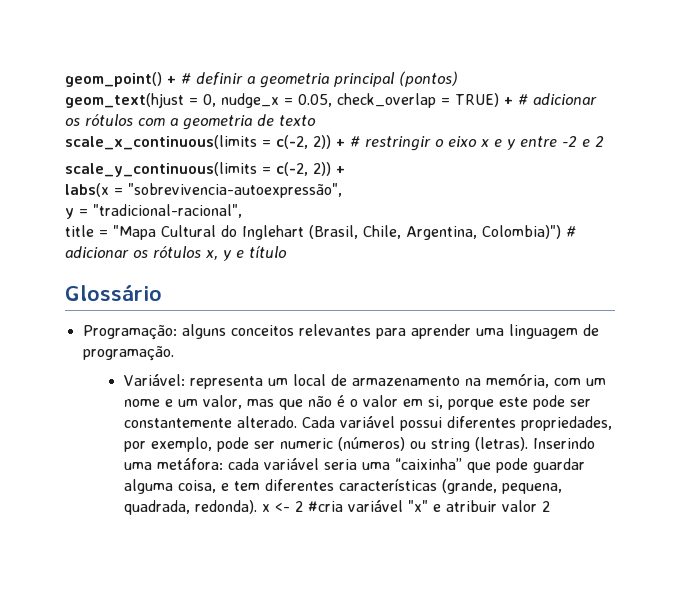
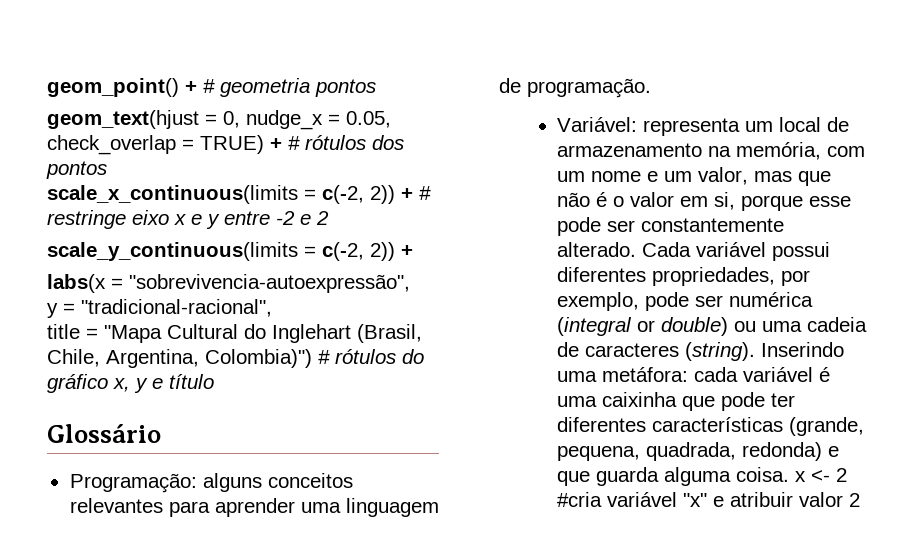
- geom_point() + # definir a geometria principal (pontos)
+ geom_point() + # geometria pontos
- geom_text(hjust = 0, nudge_x = 0.05, check_overlap = TRUE) + # adicionar os rótulos com a geometria de texto
+ geom_text(hjust = 0, nudge_x = 0.05, check_overlap = TRUE) + # rótulos dos pontos
- scale_x_continuous(limits = c(-2, 2)) + # restringir o eixo x e y entre -2 e 2
+ scale_x_continuous(limits = c(-2, 2)) + # restringe eixo x e y entre -2 e 2
- title = "Mapa Cultural do Inglehart (Brasil, Chile, Argentina, Colombia)") # adicionar os rótulos x, y e título
+ title = "Mapa Cultural do Inglehart (Brasil, Chile, Argentina, Colombia)") # rótulos do gráfico x, y e título
- Variável: representa um local de armazenamento na memória, com um nome e um valor, mas que não é o valor em si, porque este pode ser constantemente alterado.
+ Variável: representa um local de armazenamento na memória, com um nome e um valor, mas que não é o valor em si, porque esse pode ser constantemente alterado.
- Cada variável possui diferentes propriedades, por exemplo, pode ser numeric (números) ou string (letras).
+ Cada variável possui diferentes propriedades, por exemplo, pode ser numérica (integral or double) ou uma cadeia de caracteres (string).
- Inserindo uma metáfora: cada variável seria uma “caixinha” que pode guardar alguma coisa, e tem diferentes características (grande, pequena, quadrada, redonda). x <- 2 #cria variável "x" e atribuir valor 2
+ Inserindo uma metáfora: cada variável é uma caixinha que pode ter diferentes características (grande, pequena, quadrada, redonda) e que guarda alguma coisa. x <- 2 #cria variável "x" e atribuir valor 2

